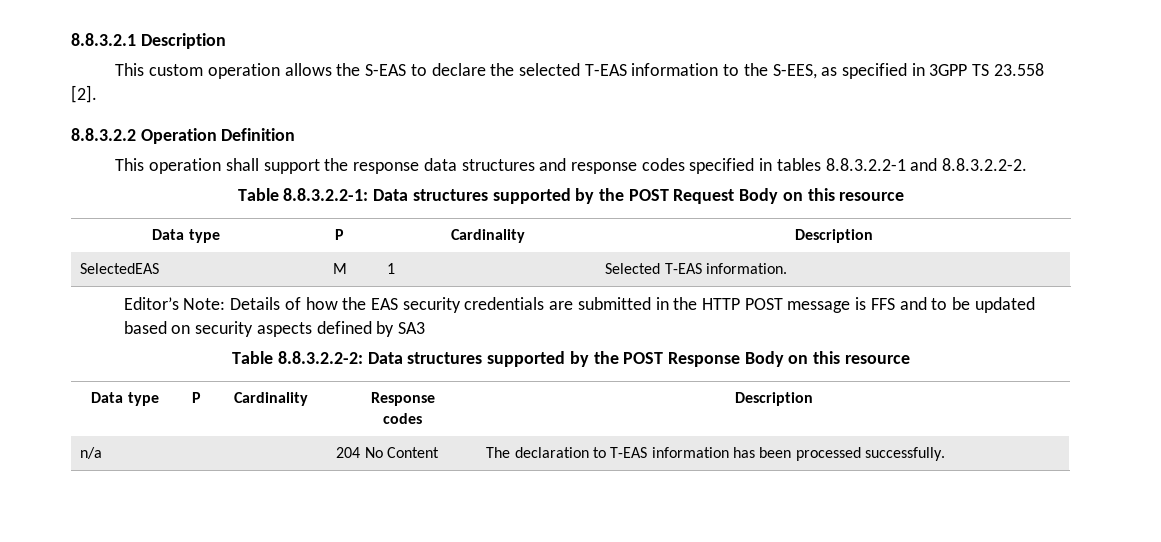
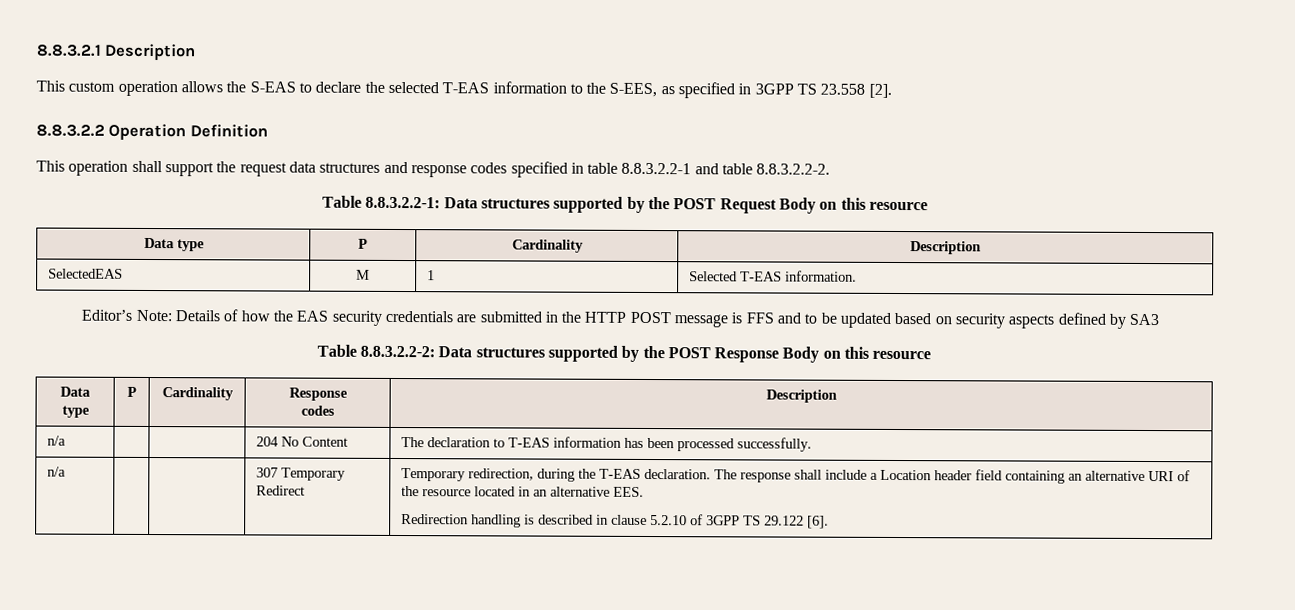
- This operation shall support the response data structures and response codes specified in tables 8.8.3.2.2-1 and 8.8.3.2.2-2.
+ This operation shall support the request data structures and response codes specified in table 8.8.3.2.2-1 and table 8.8.3.2.2-2.
+ n/a | | | 307 Temporary Redirect | Temporary redirection, during the T-EAS declaration. The response shall include a Location header field containing an alternative URI of the resource located in an alternative EES.
+ Redirection handling is described in clause 5.2.10 of 3GPP TS 29.122 [6].

